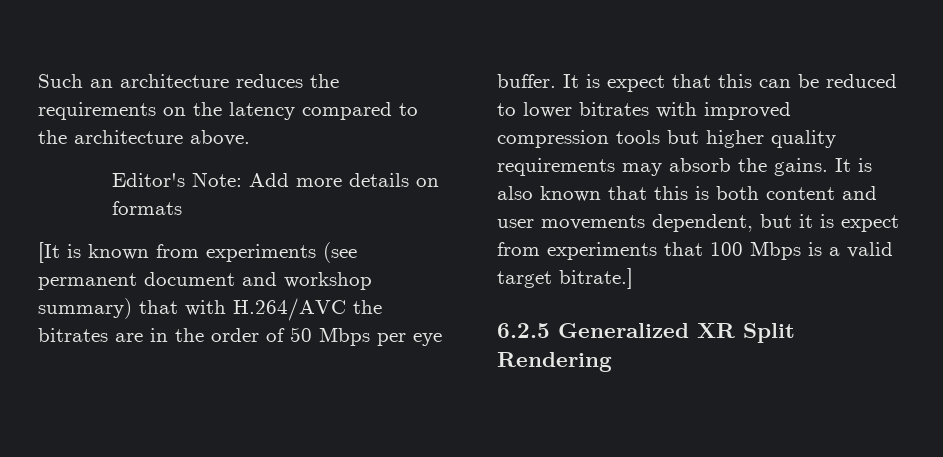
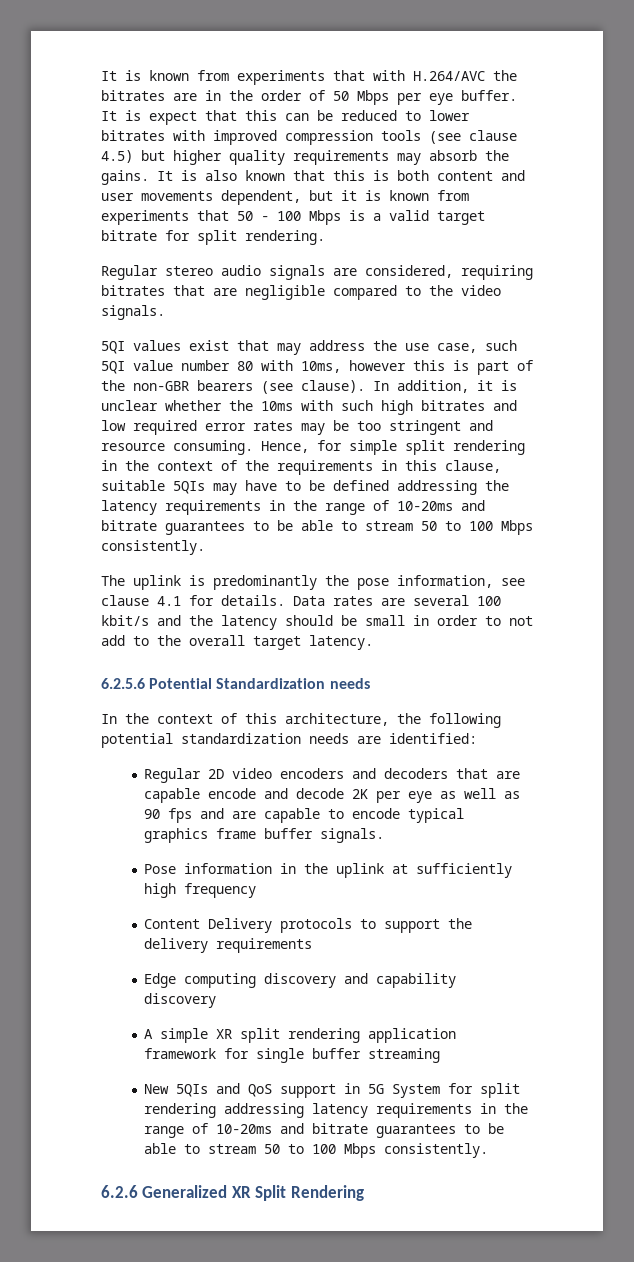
- Such an architecture reduces the requirements on the latency compared to the architecture above.
- Editor's Note: Add more details on formats
- [It is known from experiments (see permanent document and workshop summary) that with H.264/AVC the bitrates are in the order of 50 Mbps per eye buffer.
+ It is known from experiments that with H.264/AVC the bitrates are in the order of 50 Mbps per eye buffer.
- It is expect that this can be reduced to lower bitrates with improved compression tools but higher quality requirements may absorb the gains.
+ It is expect that this can be reduced to lower bitrates with improved compression tools (see clause 4.5) but higher quality requirements may absorb the gains.
- It is also known that this is both content and user movements dependent, but it is expect from experiments that 100 Mbps is a valid target bitrate.]
- 6.2.5 Generalized XR Split Rendering
+ It is also known that this is both content and user movements dependent, but it is known from experiments that 50 - 100 Mbps is a valid target bitrate for split rendering.
+ Regular stereo audio signals are considered, requiring bitrates that are negligible compared to the video signals.
+ 5QI values exist that may address the use case, such 5QI value number 80 with 10ms, however this is part of the non-GBR bearers (see clause). In addition, it is unclear whether the 10ms with such high bitrates and low required error rates may be too stringent and resource consuming. Hence, for simple split rendering in the context of the requirements in this clause, suitable 5QIs may have to be defined addressing the latency requirements in the range of 10-20ms and bitrate guarantees to be able to stream 50 to 100 Mbps consistently.
+ The uplink is predominantly the pose information, see clause 4.1 for details. Data rates are several 100 kbit/s and the latency should be small in order to not add to the overall target latency.
+ 6.2.5.6 Potential Standardization needs
+ In the context of this architecture, the following potential standardization needs are identified:
+ Regular 2D video encoders and decoders that are capable encode and decode 2K per eye as well as 90 fps and are capable to encode typical graphics frame buffer signals.
+ Pose information in the uplink at sufficiently high frequency
+ Content Delivery protocols to support the delivery requirements
+ Edge computing discovery and capability discovery
+ A simple XR split rendering application framework for single buffer streaming
+ New 5QIs and QoS support in 5G System for split rendering addressing latency requirements in the range of 10-20ms and bitrate guarantees to be able to stream 50 to 100 Mbps consistently.
+ 6.2.6 Generalized XR Split Rendering

